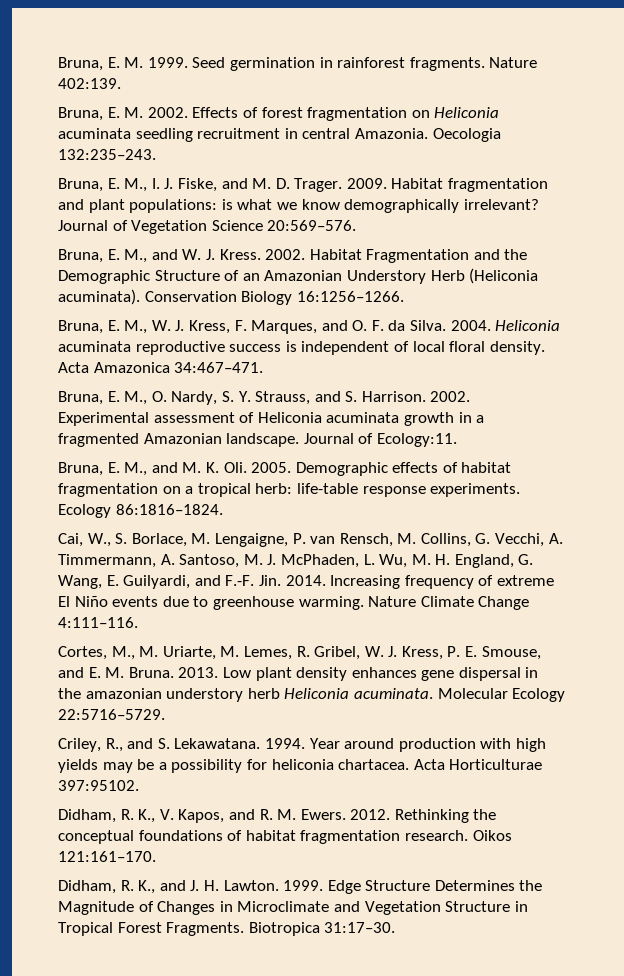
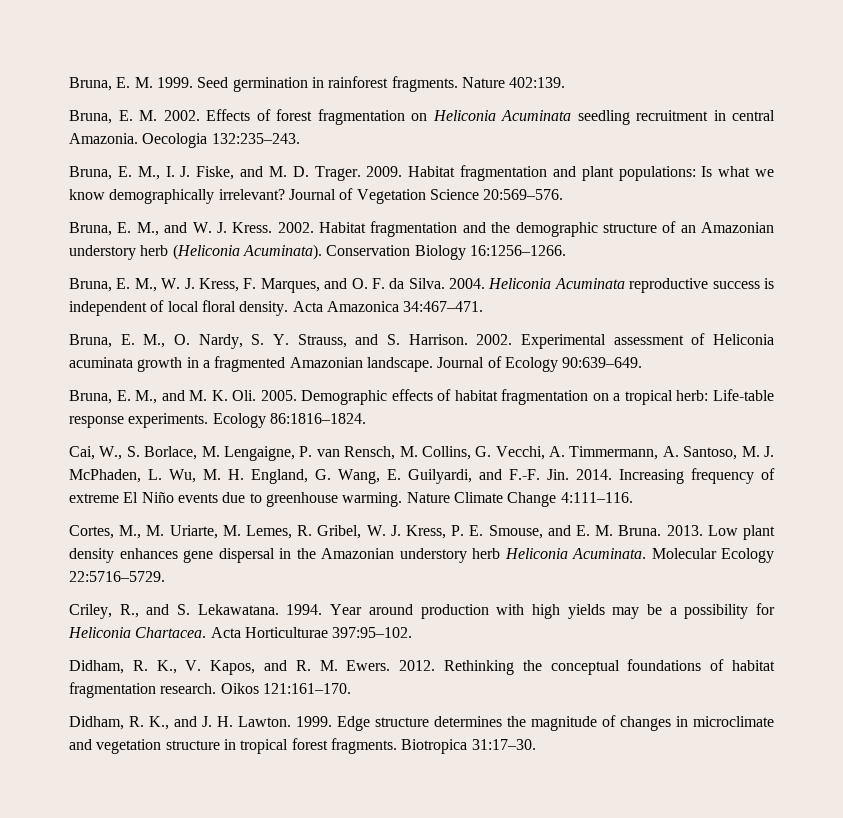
- Effects of forest fragmentation on Heliconia acuminata seedling recruitment in central Amazonia.
+ Effects of forest fragmentation on Heliconia Acuminata seedling recruitment in central Amazonia.
- Habitat fragmentation and plant populations: is what we know demographically irrelevant?
+ Habitat fragmentation and plant populations: Is what we know demographically irrelevant?
- Habitat Fragmentation and the Demographic Structure of an Amazonian Understory Herb (Heliconia acuminata).
+ Habitat fragmentation and the demographic structure of an Amazonian understory herb (Heliconia Acuminata).
- Heliconia acuminata reproductive success is independent of local floral density.
+ Heliconia Acuminata reproductive success is independent of local floral density.
- Journal of Ecology:11.
+ Journal of Ecology 90:639–649.
- Demographic effects of habitat fragmentation on a tropical herb: life-table response experiments.
+ Demographic effects of habitat fragmentation on a tropical herb: Life-table response experiments.
- Low plant density enhances gene dispersal in the amazonian understory herb Heliconia acuminata.
+ Low plant density enhances gene dispersal in the Amazonian understory herb Heliconia Acuminata.
- Year around production with high yields may be a possibility for heliconia chartacea.
+ Year around production with high yields may be a possibility for Heliconia Chartacea.
- Acta Horticulturae 397:95102.
+ Acta Horticulturae 397:95–102.
- Edge Structure Determines the Magnitude of Changes in Microclimate and Vegetation Structure in Tropical Forest Fragments.
+ Edge structure determines the magnitude of changes in microclimate and vegetation structure in tropical forest fragments.

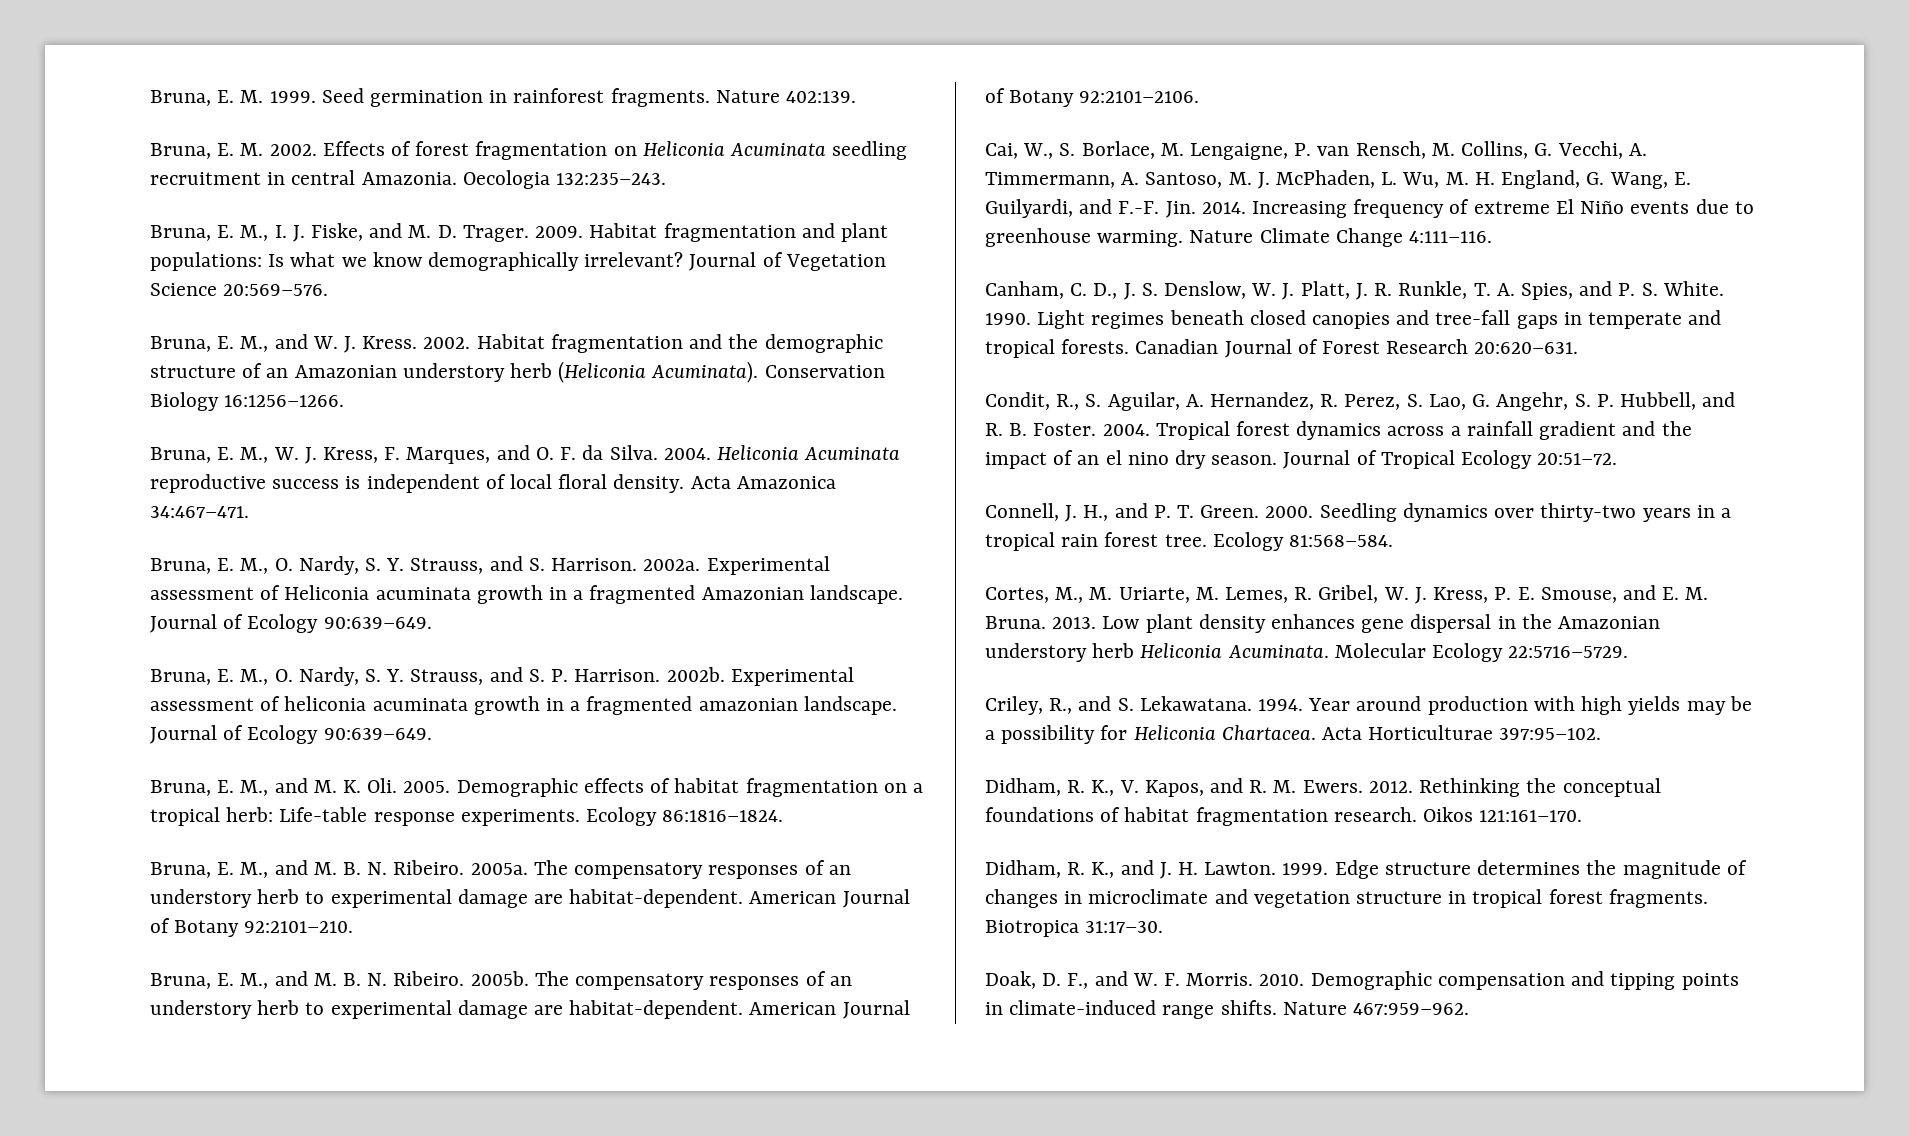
- Bruna, E. M., O. Nardy, S. Y. Strauss, and S. Harrison. 2002.
+ Bruna, E. M., O. Nardy, S. Y. Strauss, and S. Harrison. 2002a.
+ Bruna, E. M., O. Nardy, S. Y. Strauss, and S. P. Harrison. 2002b. Experimental assessment of heliconia acuminata growth in a fragmented amazonian landscape. Journal of Ecology 90:639–649.
+ Bruna, E. M., and M. B. N. Ribeiro. 2005a. The compensatory responses of an understory herb to experimental damage are habitat-dependent. American Journal of Botany 92:2101–210.
+ Bruna, E. M., and M. B. N. Ribeiro. 2005b. The compensatory responses of an understory herb to experimental damage are habitat-dependent. American Journal of Botany 92:2101–2106.
+ Canham, C. D., J. S. Denslow, W. J. Platt, J. R. Runkle, T. A. Spies, and P. S. White. 1990. Light regimes beneath closed canopies and tree-fall gaps in temperate and tropical forests. Canadian Journal of Forest Research 20:620–631.
+ Condit, R., S. Aguilar, A. Hernandez, R. Perez, S. Lao, G. Angehr, S. P. Hubbell, and R. B. Foster. 2004. Tropical forest dynamics across a rainfall gradient and the impact of an el nino dry season. Journal of Tropical Ecology 20:51–72.
+ Connell, J. H., and P. T. Green. 2000. Seedling dynamics over thirty-two years in a tropical rain forest tree. Ecology 81:568–584.
+ Doak, D. F., and W. F. Morris. 2010. Demographic compensation and tipping points in climate-induced range shifts. Nature 467:959–962.

